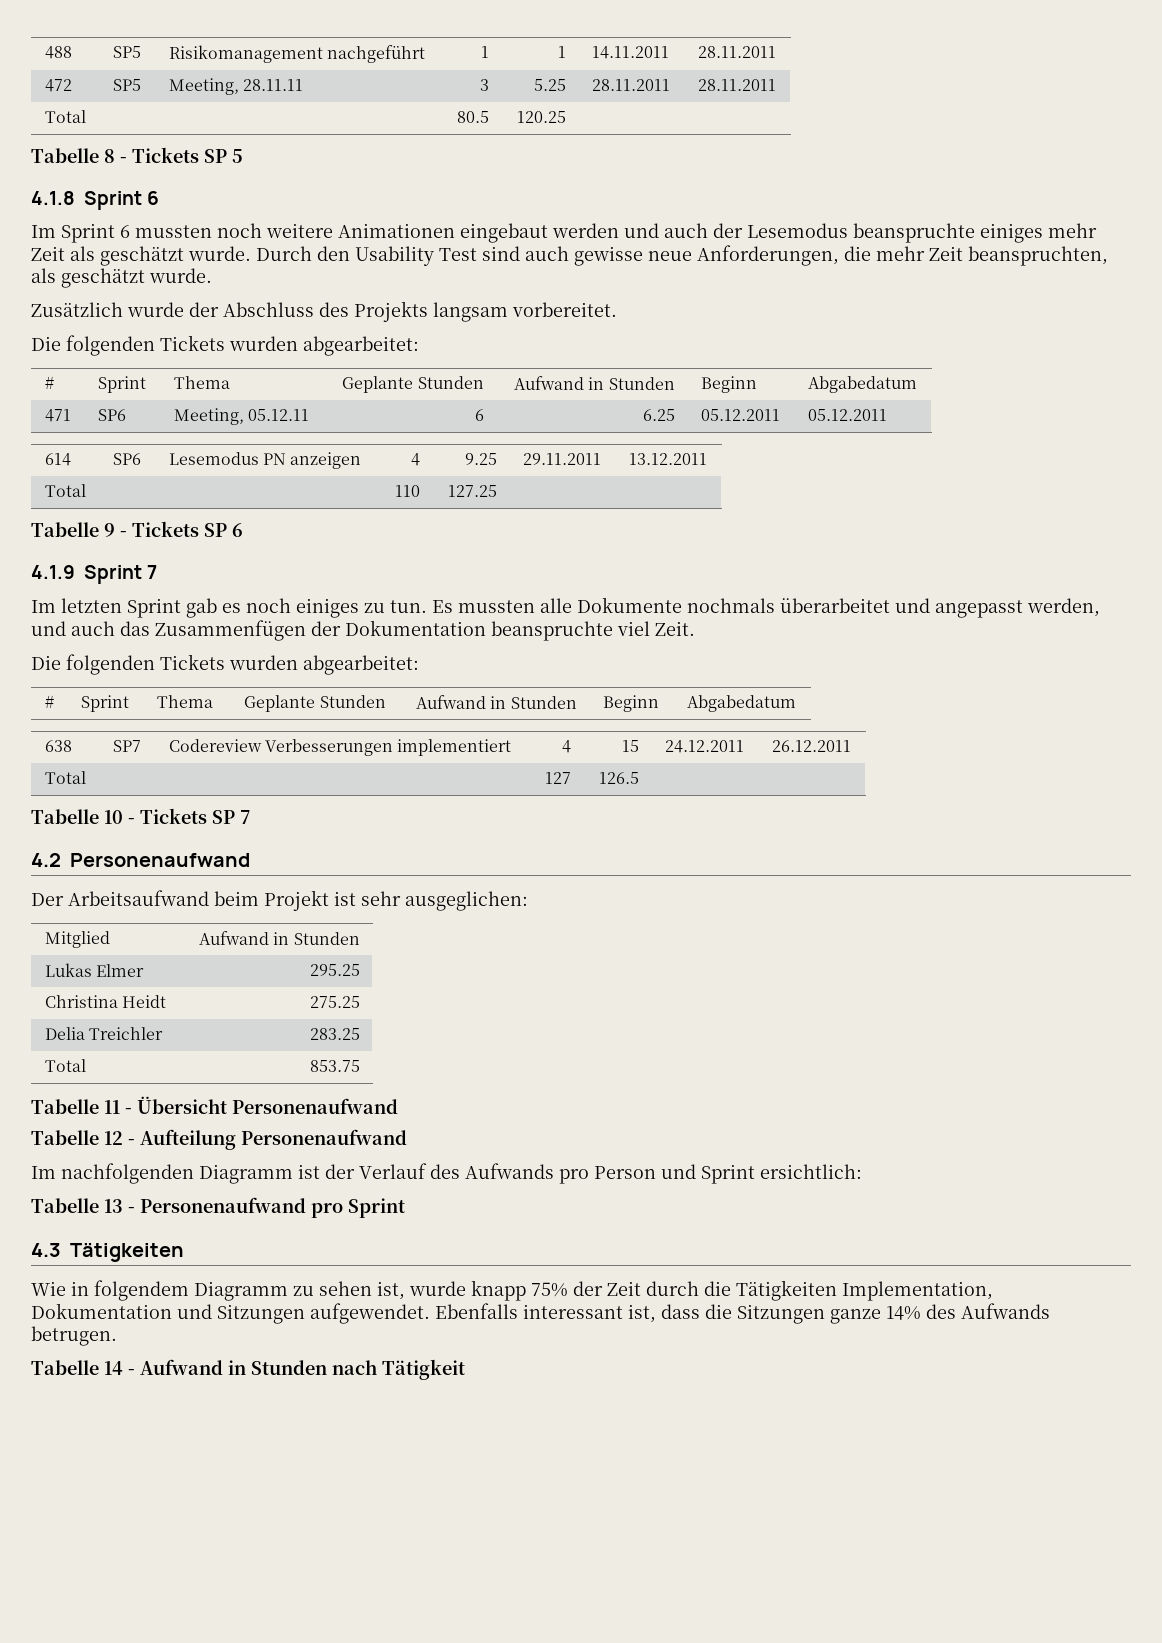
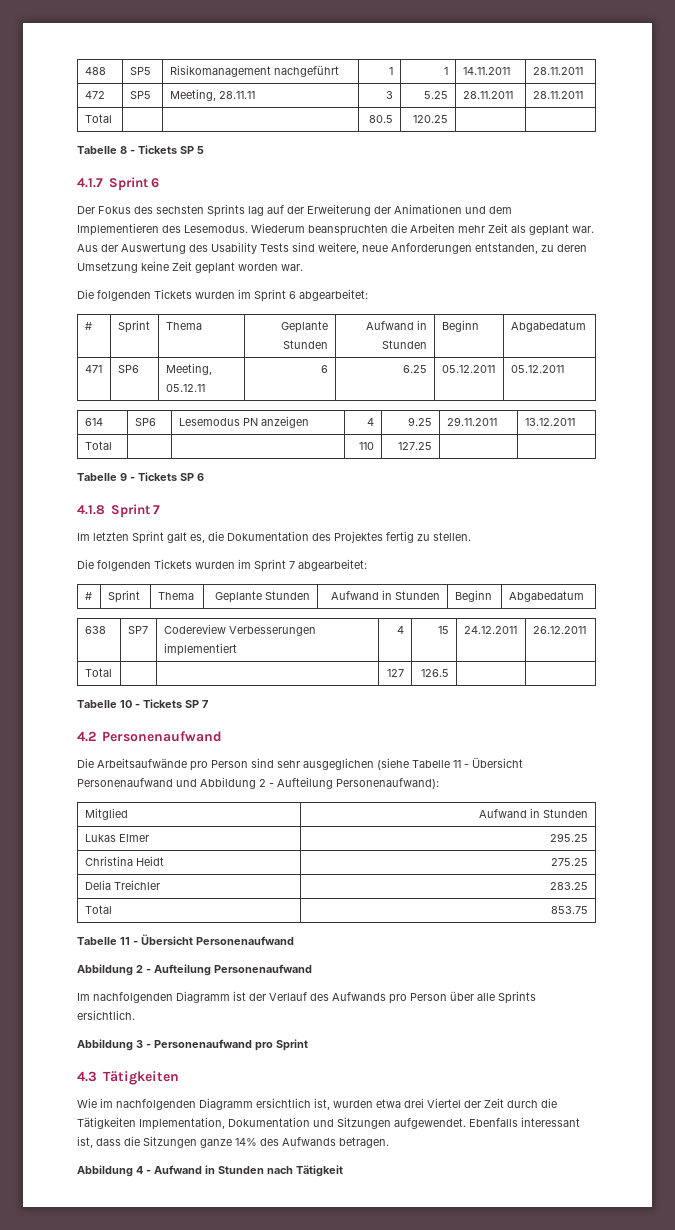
- 4.1.8 Sprint 6
+ 4.1.7 Sprint 6
- Im Sprint 6 mussten noch weitere Animationen eingebaut werden und auch der Lesemodus beanspruchte einiges mehr Zeit als geschätzt wurde. Durch den Usability Test sind auch gewisse neue Anforderungen, die mehr Zeit beanspruchten, als geschätzt wurde.
- Zusätzlich wurde der Abschluss des Projekts langsam vorbereitet.
- Die folgenden Tickets wurden abgearbeitet:
+ Der Fokus des sechsten Sprints lag auf der Erweiterung der Animationen und dem Implementieren des Lesemodus. Wiederum beanspruchten die Arbeiten mehr Zeit als geplant war. Aus der Auswertung des Usability Tests sind weitere, neue Anforderungen entstanden, zu deren Umsetzung keine Zeit geplant worden war.
+ Die folgenden Tickets wurden im Sprint 6 abgearbeitet:
- 4.1.9 Sprint 7
+ 4.1.8 Sprint 7
- Im letzten Sprint gab es noch einiges zu tun. Es mussten alle Dokumente nochmals überarbeitet und angepasst werden, und auch das Zusammenfügen der Dokumentation beanspruchte viel Zeit.
- Die folgenden Tickets wurden abgearbeitet:
+ Im letzten Sprint galt es, die Dokumentation des Projektes fertig zu stellen.
+ Die folgenden Tickets wurden im Sprint 7 abgearbeitet:
- Der Arbeitsaufwand beim Projekt ist sehr ausgeglichen:
+ Die Arbeitsaufwände pro Person sind sehr ausgeglichen (siehe Tabelle 11 - Übersicht Personenaufwand und Abbildung 2 - Aufteilung Personenaufwand):
- Tabelle 12 - Aufteilung Personenaufwand
+ Abbildung 2 - Aufteilung Personenaufwand
- Im nachfolgenden Diagramm ist der Verlauf des Aufwands pro Person und Sprint ersichtlich:
- Tabelle 13 - Personenaufwand pro Sprint
+ Im nachfolgenden Diagramm ist der Verlauf des Aufwands pro Person über alle Sprints ersichtlich.
+ Abbildung 3 - Personenaufwand pro Sprint
- Wie in folgendem Diagramm zu sehen ist, wurde knapp 75% der Zeit durch die Tätigkeiten Implementation, Dokumentation und Sitzungen aufgewendet.
+ Wie im nachfolgenden Diagramm ersichtlich ist, wurden etwa drei Viertel der Zeit durch die Tätigkeiten Implementation, Dokumentation und Sitzungen aufgewendet.
- Ebenfalls interessant ist, dass die Sitzungen ganze 14% des Aufwands betrugen.
- Tabelle 14 - Aufwand in Stunden nach Tätigkeit
+ Ebenfalls interessant ist, dass die Sitzungen ganze 14% des Aufwands betragen.
+ Abbildung 4 - Aufwand in Stunden nach Tätigkeit

